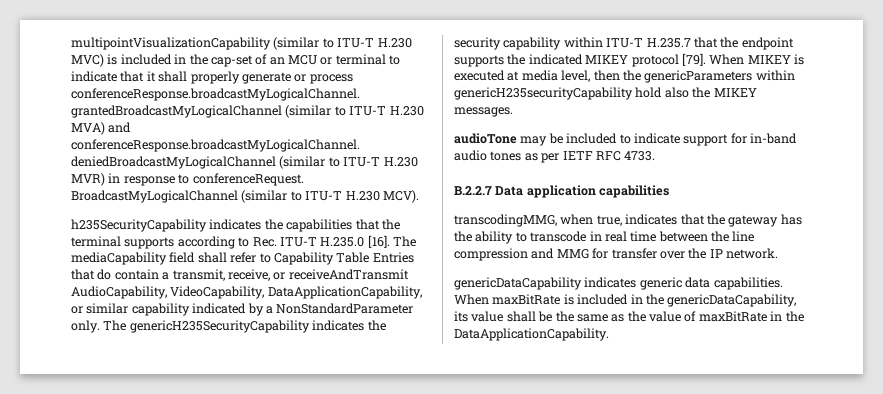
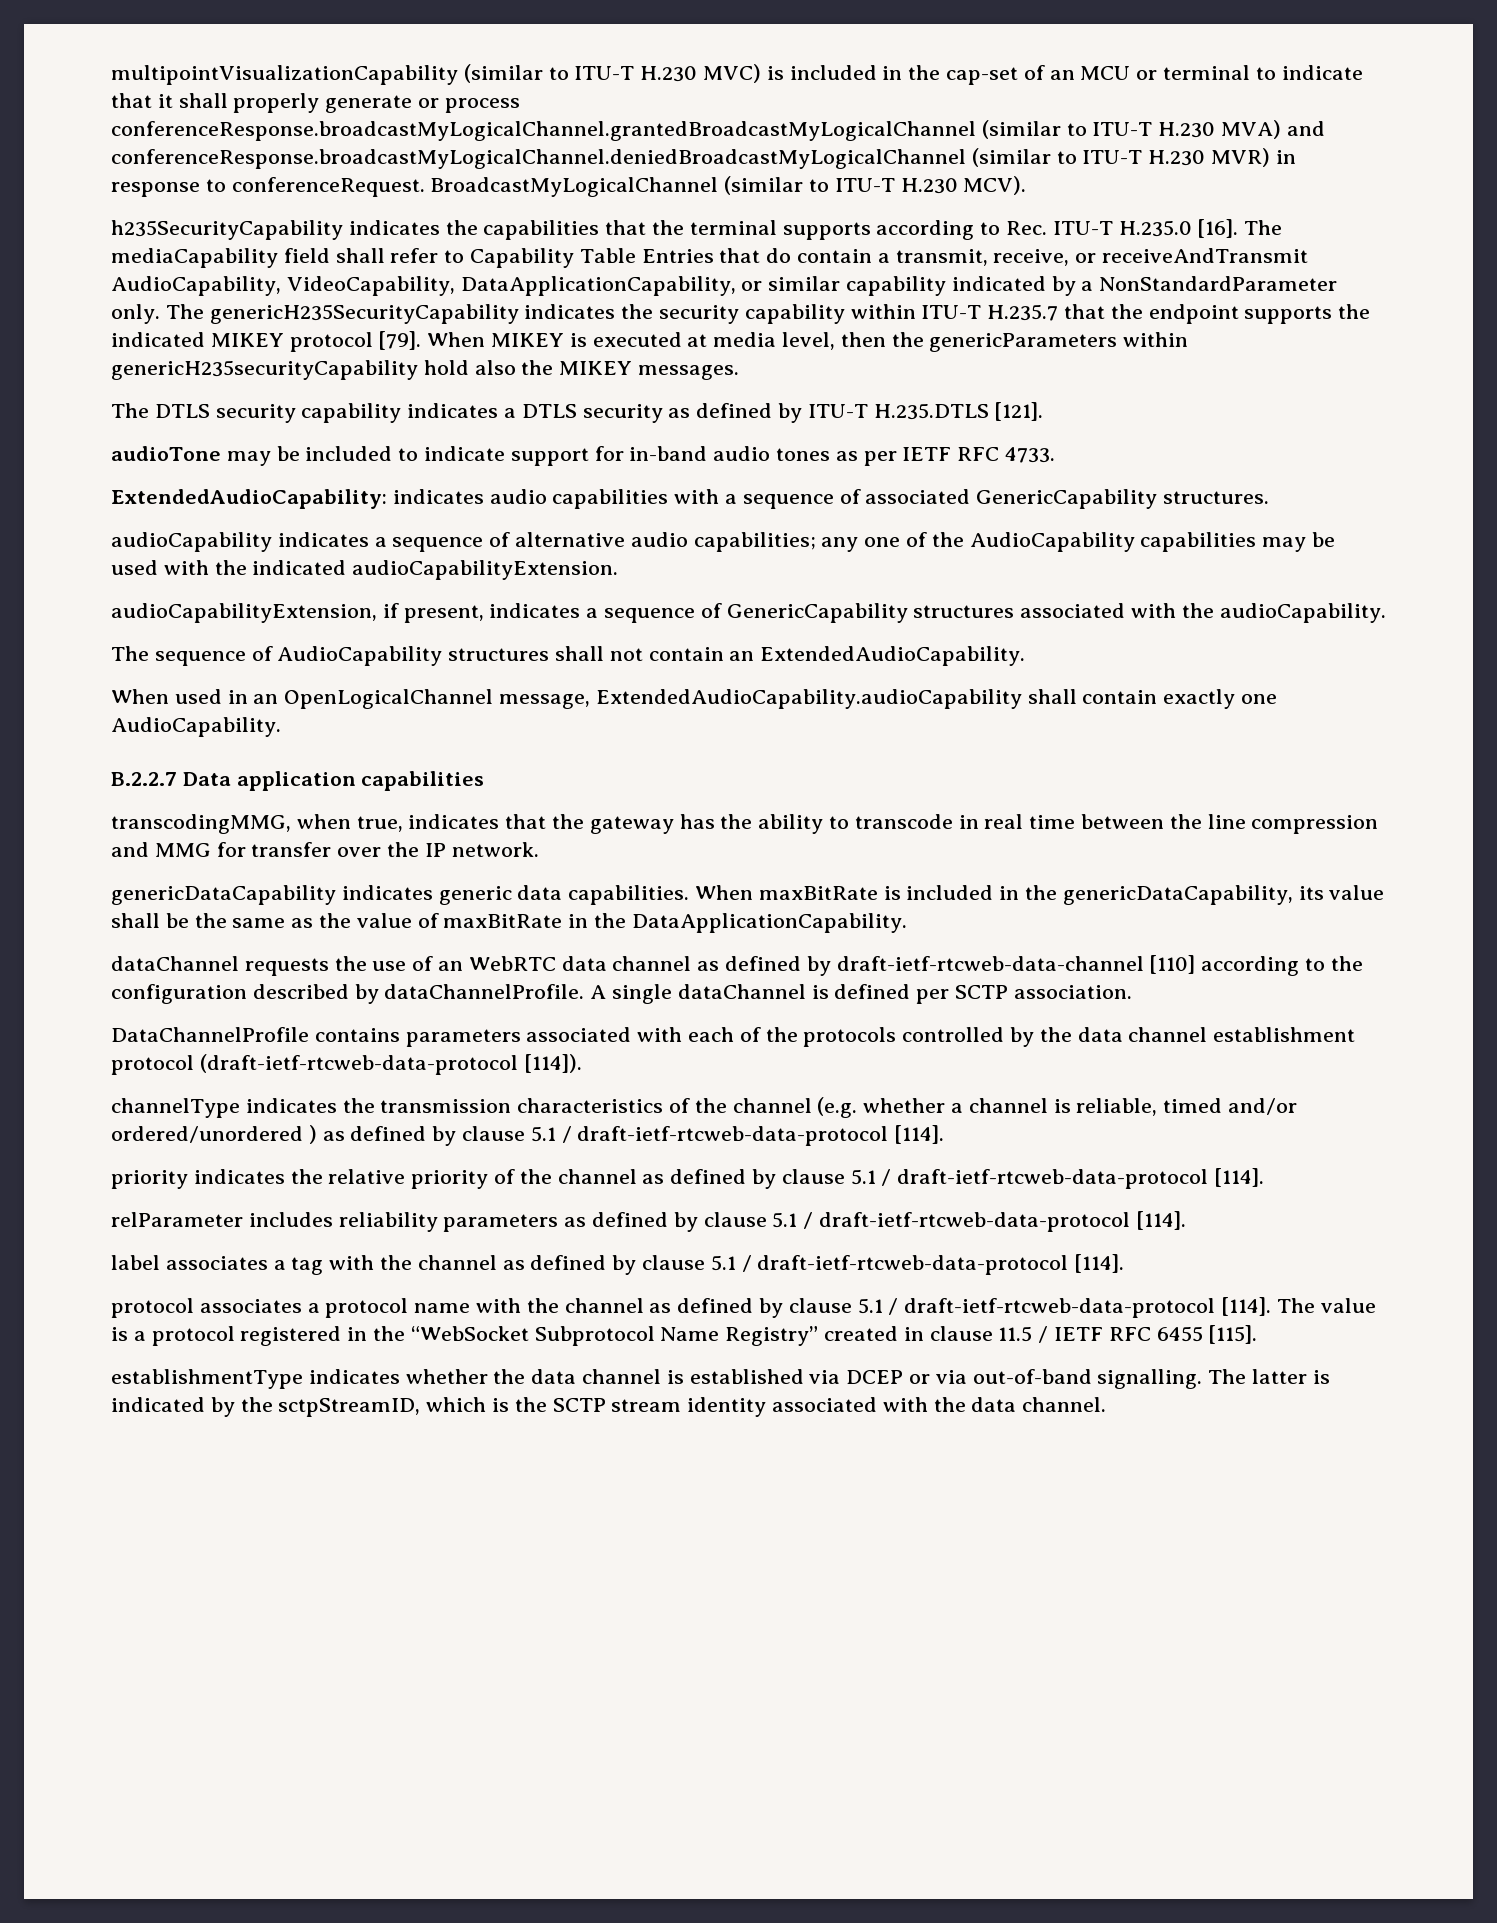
+ The DTLS security capability indicates a DTLS security as defined by ITU-T H.235.DTLS [121].
+ ExtendedAudioCapability: indicates audio capabilities with a sequence of associated GenericCapability structures.
+ audioCapability indicates a sequence of alternative audio capabilities; any one of the AudioCapability capabilities may be used with the indicated audioCapabilityExtension.
+ audioCapabilityExtension, if present, indicates a sequence of GenericCapability structures associated with the audioCapability.
+ The sequence of AudioCapability structures shall not contain an ExtendedAudioCapability.
+ When used in an OpenLogicalChannel message, ExtendedAudioCapability.audioCapability shall contain exactly one AudioCapability.
+ dataChannel requests the use of an WebRTC data channel as defined by draft-ietf-rtcweb-data-channel [110] according to the configuration described by dataChannelProfile. A single dataChannel is defined per SCTP association.
+ DataChannelProfile contains parameters associated with each of the protocols controlled by the data channel establishment protocol (draft-ietf-rtcweb-data-protocol [114]).
+ channelType indicates the transmission characteristics of the channel (e.g. whether a channel is reliable, timed and/or ordered/unordered ) as defined by clause 5.1 / draft-ietf-rtcweb-data-protocol [114].
+ priority indicates the relative priority of the channel as defined by clause 5.1 / draft-ietf-rtcweb-data-protocol [114].
+ relParameter includes reliability parameters as defined by clause 5.1 / draft-ietf-rtcweb-data-protocol [114].
+ label associates a tag with the channel as defined by clause 5.1 / draft-ietf-rtcweb-data-protocol [114].
+ protocol associates a protocol name with the channel as defined by clause 5.1 / draft-ietf-rtcweb-data-protocol [114]. The value is a protocol registered in the “WebSocket Subprotocol Name Registry” created in clause 11.5 / IETF RFC 6455 [115].
+ establishmentType indicates whether the data channel is established via DCEP or via out-of-band signalling. The latter is indicated by the sctpStreamID, which is the SCTP stream identity associated with the data channel.

